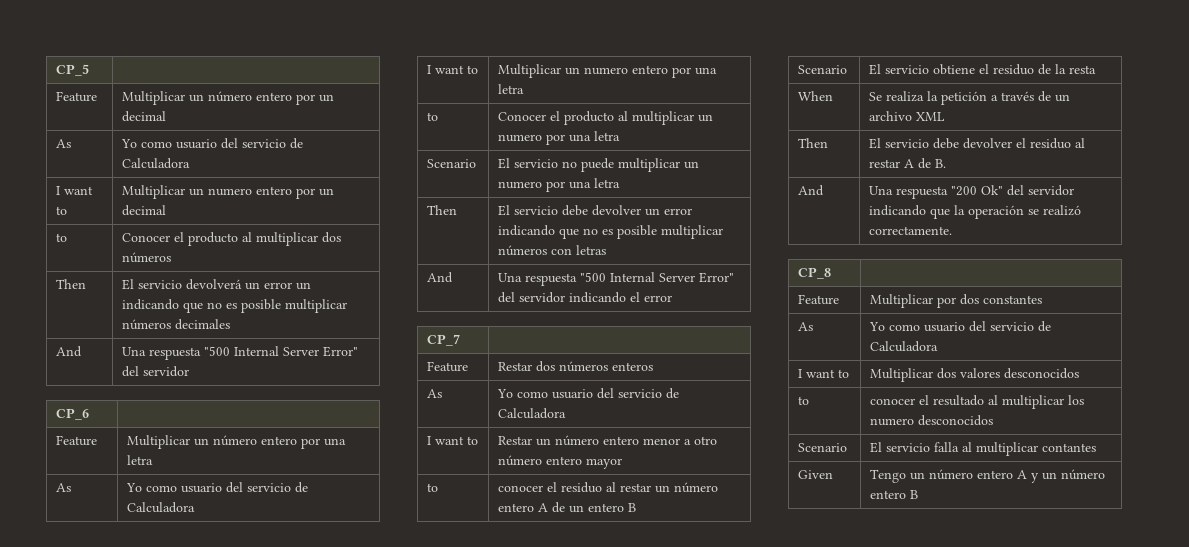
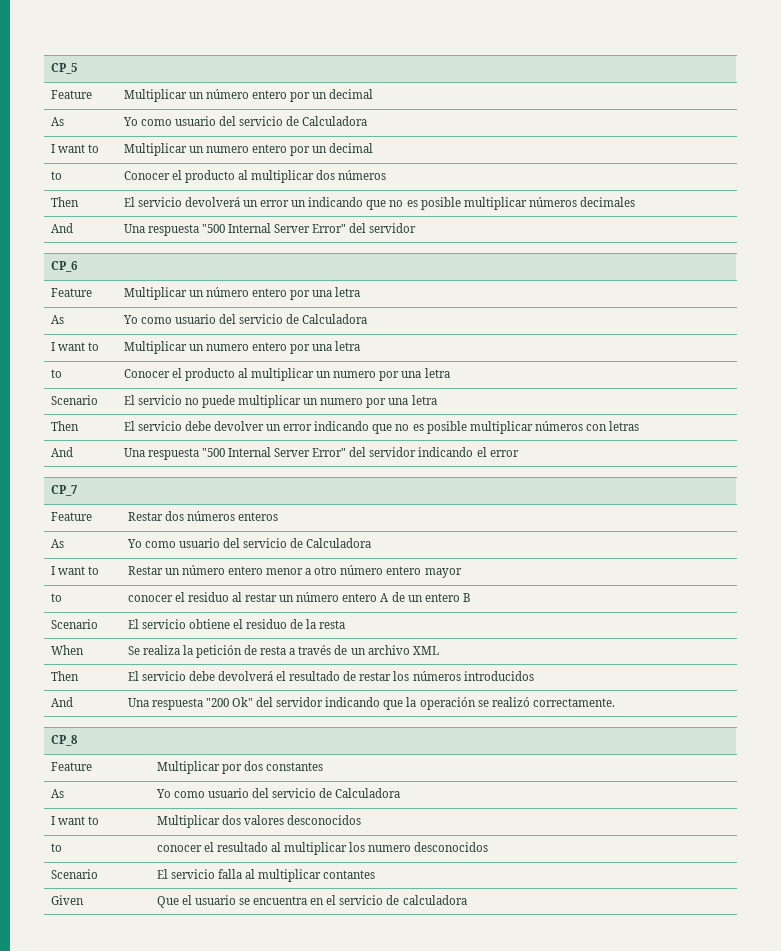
- When | Se realiza la petición a través de un archivo XML
+ When | Se realiza la petición de resta a través de un archivo XML
- Then | El servicio debe devolver el residuo al restar A de B.
+ Then | El servicio debe devolverá el resultado de restar los números introducidos
- Given | Tengo un número entero A y un número entero B
+ Given | Que el usuario se encuentra en el servicio de calculadora

